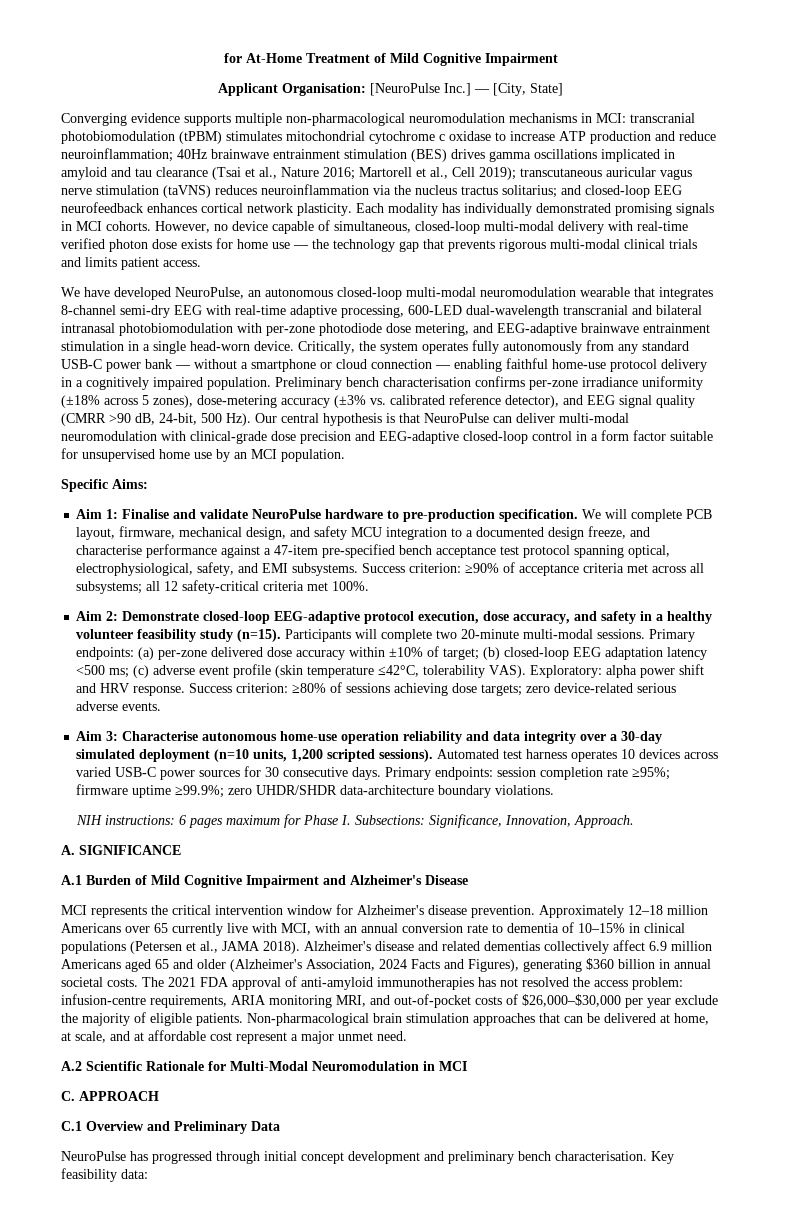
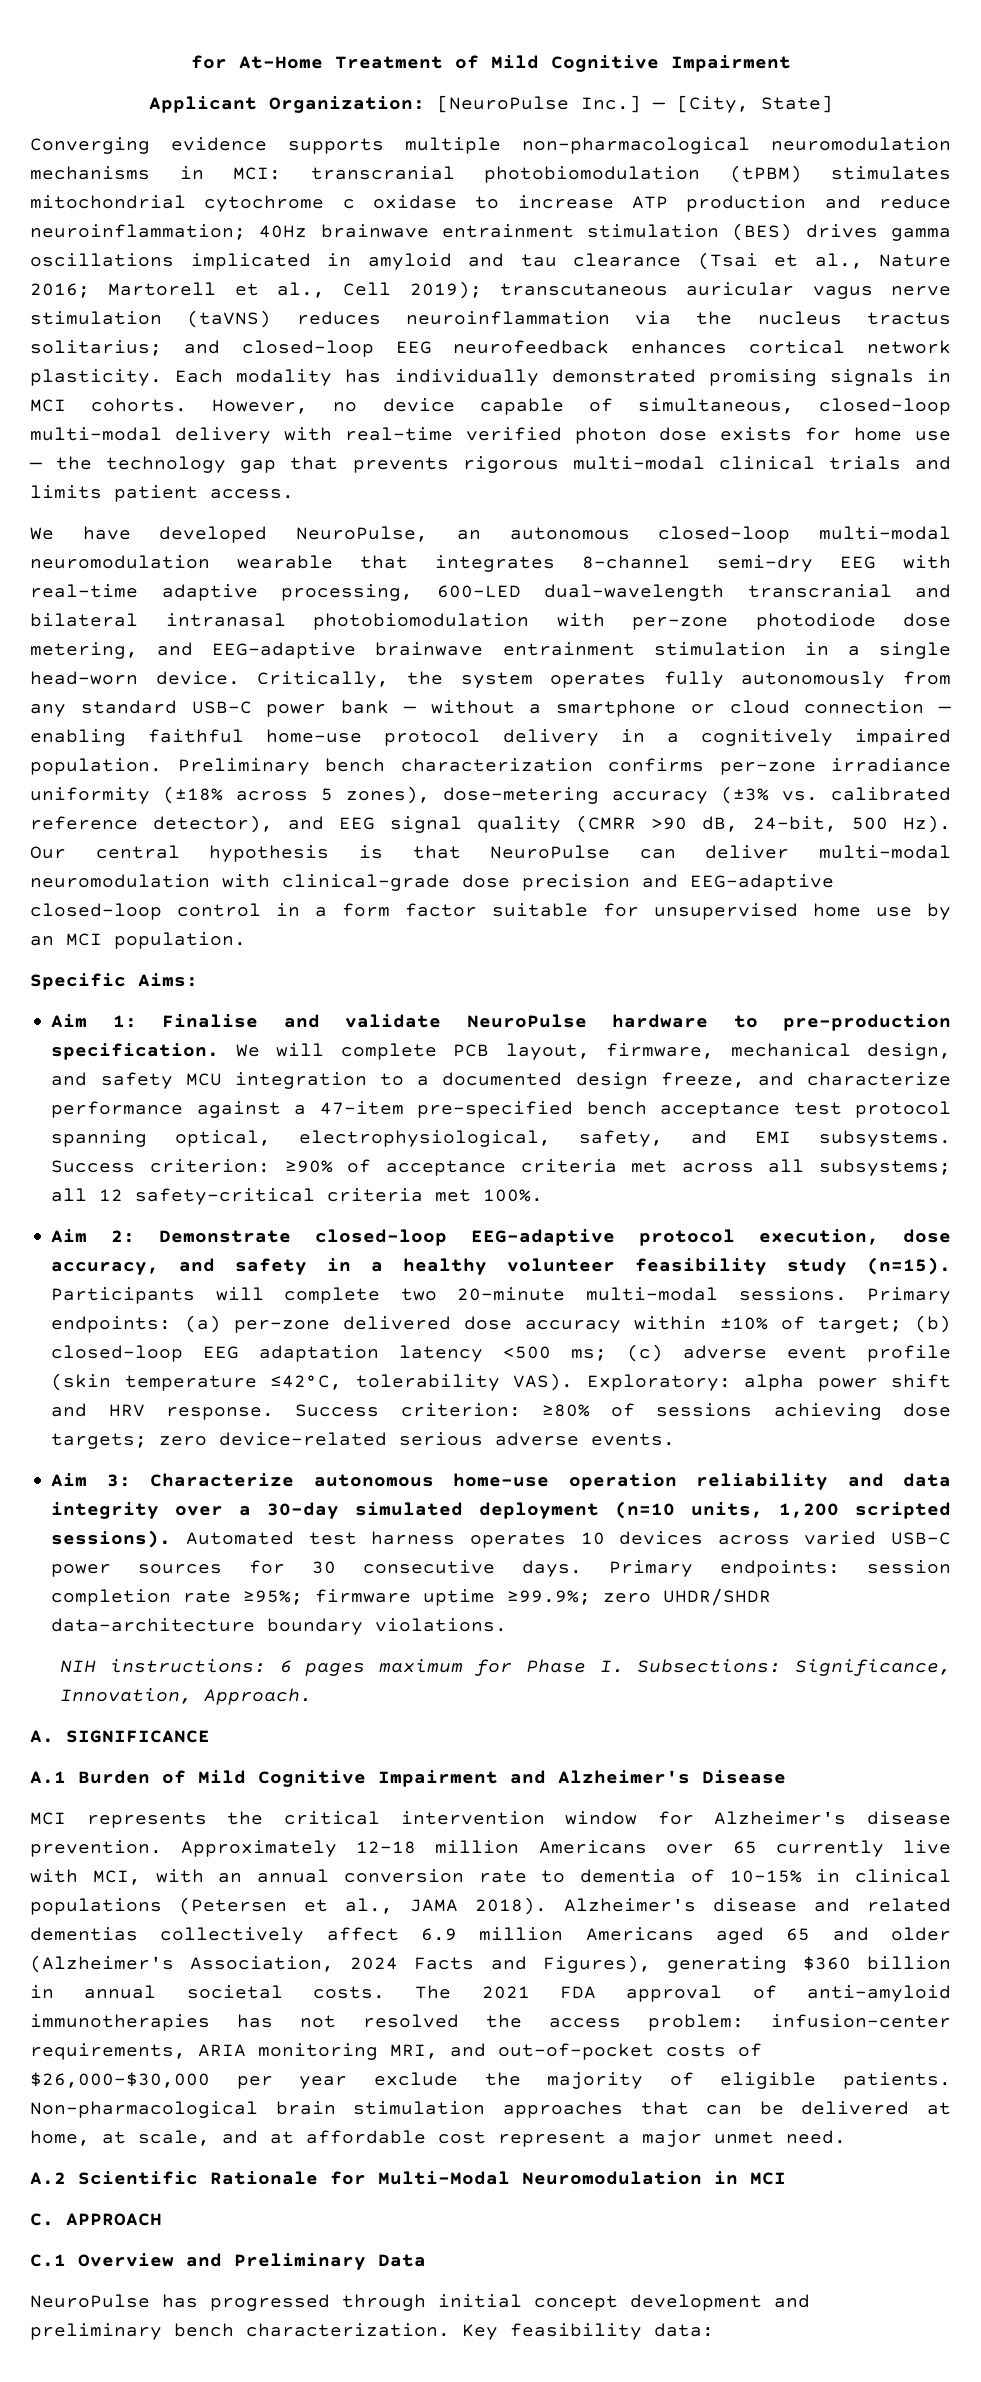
- Applicant Organisation: [NeuroPulse Inc.] — [City, State]
+ Applicant Organization: [NeuroPulse Inc.] — [City, State]
- Preliminary bench characterisation confirms per-zone irradiance uniformity (±18% across 5 zones), dose-metering accuracy (±3% vs. calibrated reference detector), and EEG signal quality (CMRR >90 dB, 24-bit, 500 Hz). Our central hypothesis is that NeuroPulse can deliver multi-modal neuromodulation with clinical-grade dose precision and EEG-adaptive closed-loop control in a form factor suitable for unsupervised home use by an MCI population.
+ Preliminary bench characterization confirms per-zone irradiance uniformity (±18% across 5 zones), dose-metering accuracy (±3% vs. calibrated reference detector), and EEG signal quality (CMRR >90 dB, 24-bit, 500 Hz). Our central hypothesis is that NeuroPulse can deliver multi-modal neuromodulation with clinical-grade dose precision and EEG-adaptive closed-loop control in a form factor suitable for unsupervised home use by an MCI population.
- We will complete PCB layout, firmware, mechanical design, and safety MCU integration to a documented design freeze, and characterise performance against a 47-item pre-specified bench acceptance test protocol spanning optical, electrophysiological, safety, and EMI subsystems.
+ We will complete PCB layout, firmware, mechanical design, and safety MCU integration to a documented design freeze, and characterize performance against a 47-item pre-specified bench acceptance test protocol spanning optical, electrophysiological, safety, and EMI subsystems.
- Aim 3: Characterise autonomous home-use operation reliability and data integrity over a 30-day simulated deployment (n=10 units, 1,200 scripted sessions).
+ Aim 3: Characterize autonomous home-use operation reliability and data integrity over a 30-day simulated deployment (n=10 units, 1,200 scripted sessions).
- The 2021 FDA approval of anti-amyloid immunotherapies has not resolved the access problem: infusion-centre requirements, ARIA monitoring MRI, and out-of-pocket costs of $26,000–$30,000 per year exclude the majority of eligible patients.
+ The 2021 FDA approval of anti-amyloid immunotherapies has not resolved the access problem: infusion-center requirements, ARIA monitoring MRI, and out-of-pocket costs of $26,000–$30,000 per year exclude the majority of eligible patients.
- NeuroPulse has progressed through initial concept development and preliminary bench characterisation.
+ NeuroPulse has progressed through initial concept development and preliminary bench characterization.

